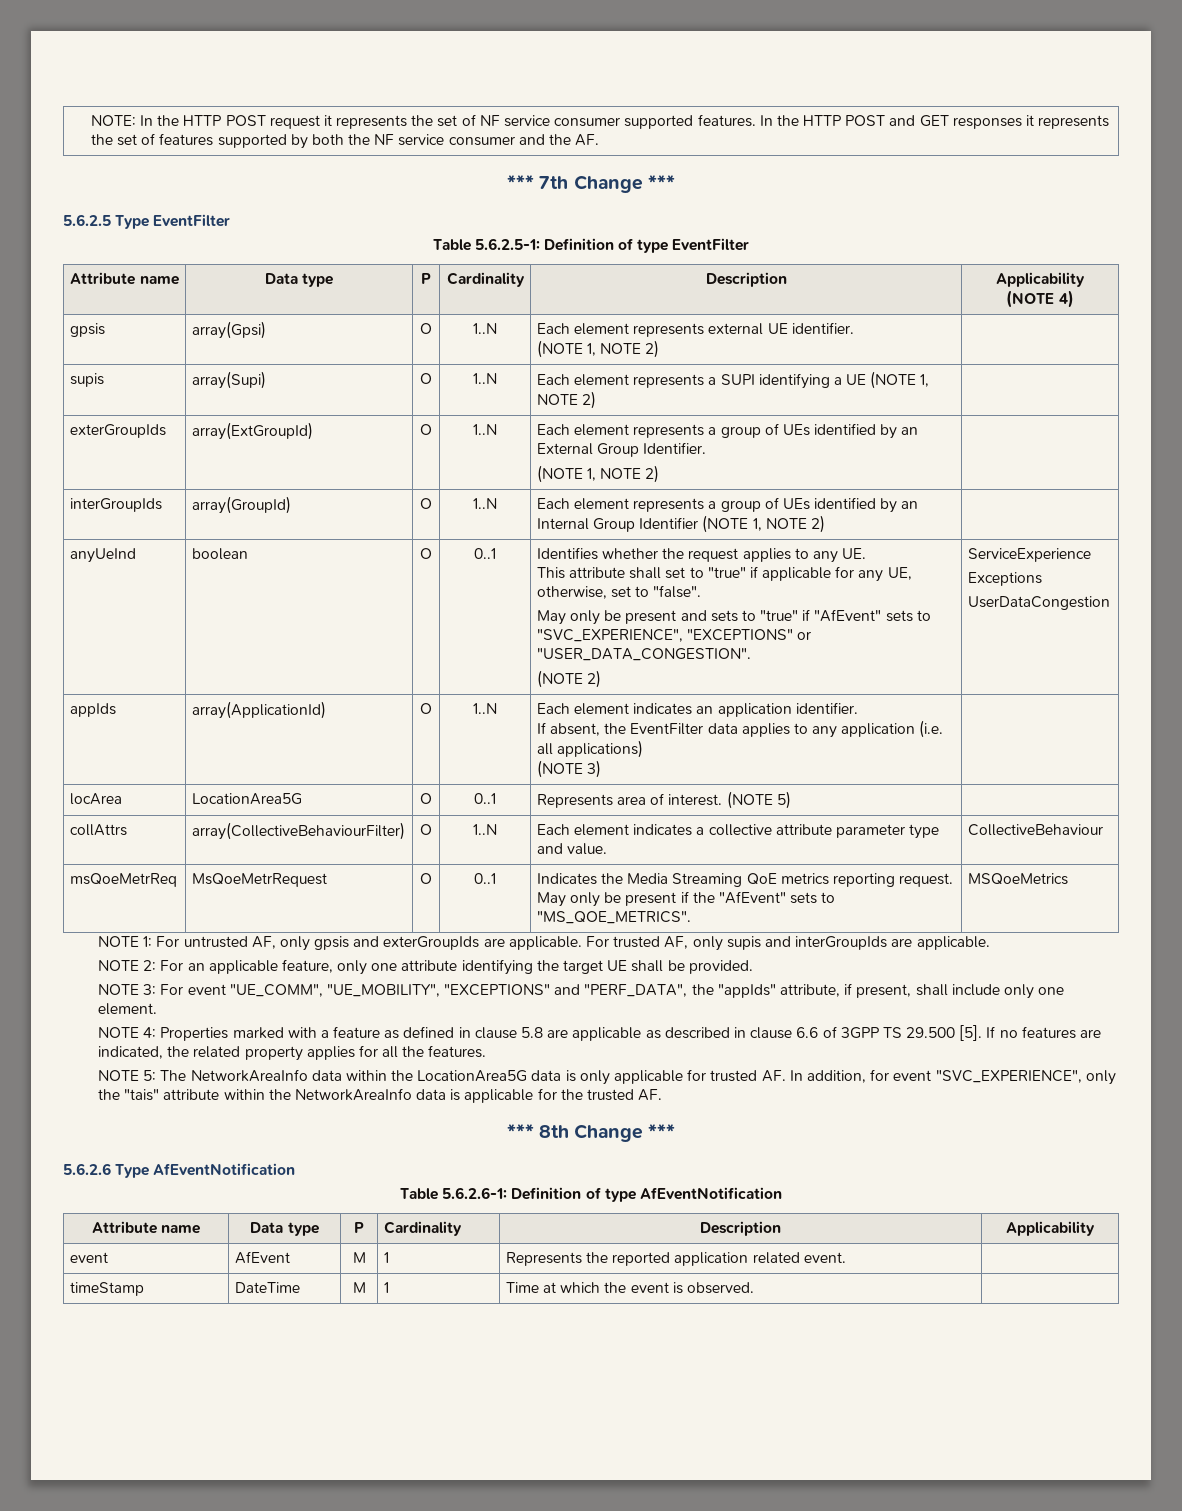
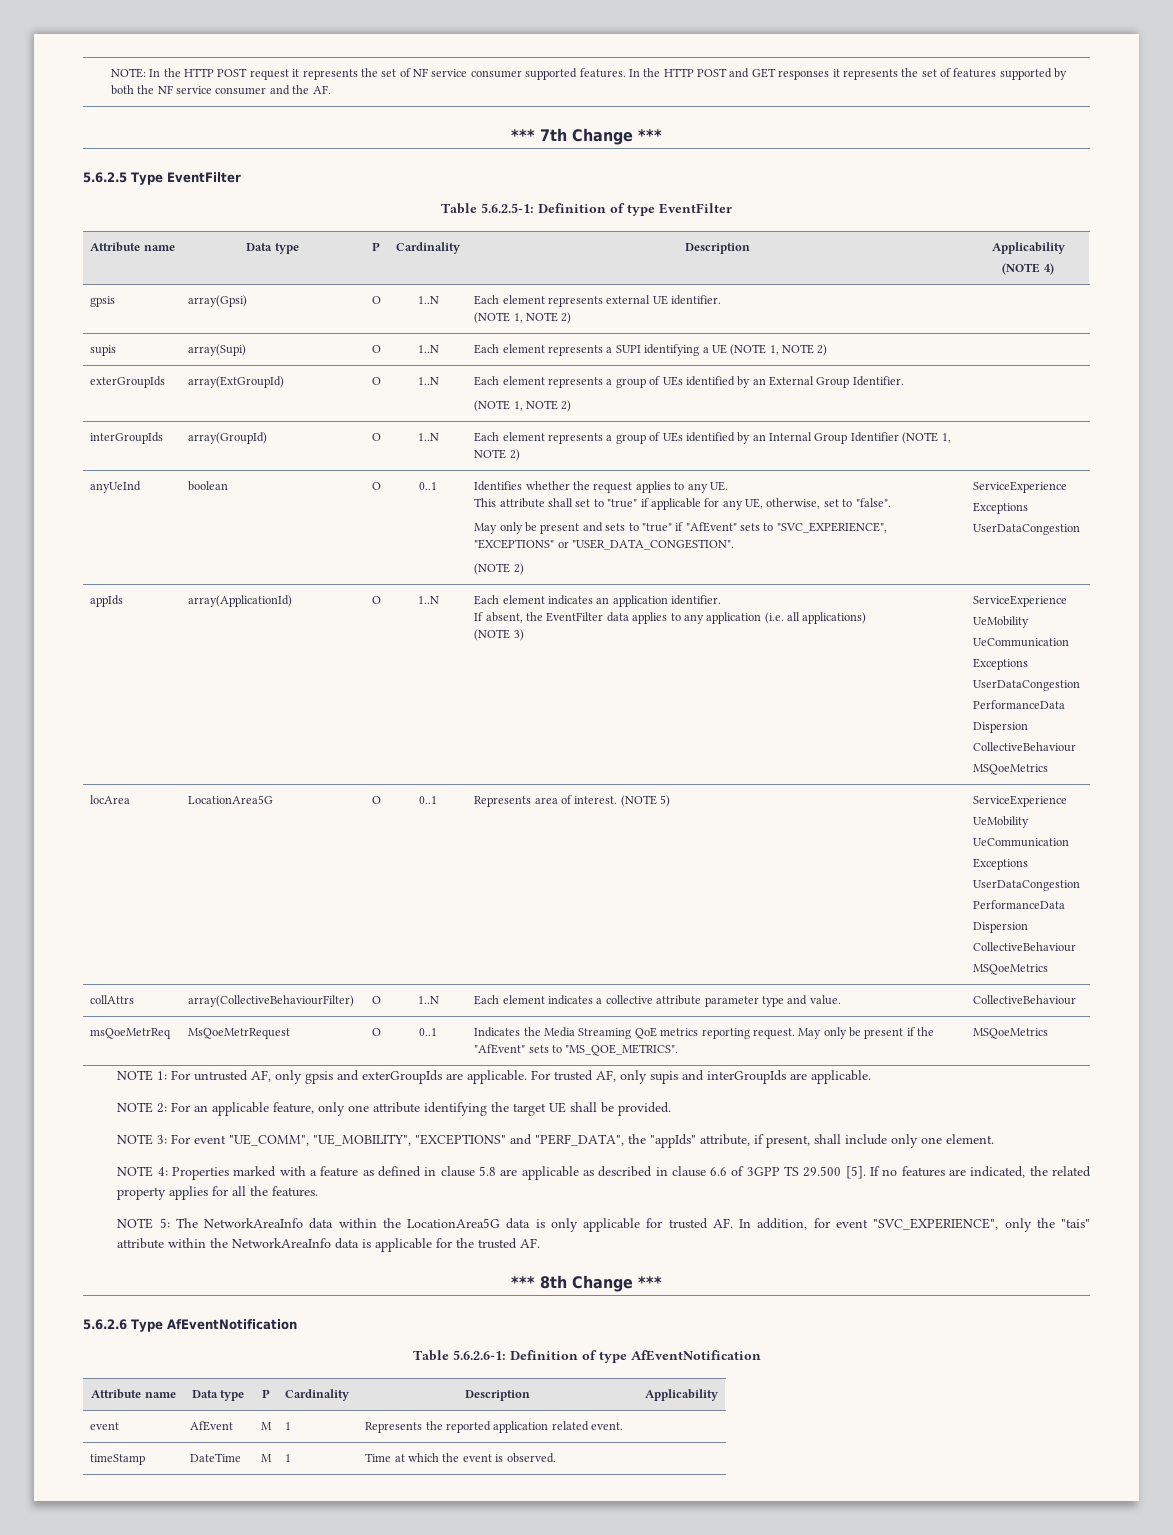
  appIds | array(ApplicationId) | O | 1..N | Each element indicates an application identifier.
  If absent, the EventFilter data applies to any application (i.e. all applications)
- (NOTE 3) |
+ (NOTE 3) | ServiceExperience
+ UeMobility
+ UeCommunication
+ Exceptions
+ UserDataCongestion
+ PerformanceData
+ Dispersion
+ CollectiveBehaviour
+ MSQoeMetrics
- locArea | LocationArea5G | O | 0..1 | Represents area of interest. (NOTE 5) |
+ locArea | LocationArea5G | O | 0..1 | Represents area of interest. (NOTE 5) | ServiceExperience
+ UeMobility
+ UeCommunication
+ Exceptions
+ UserDataCongestion
+ PerformanceData
+ Dispersion
+ CollectiveBehaviour
+ MSQoeMetrics

